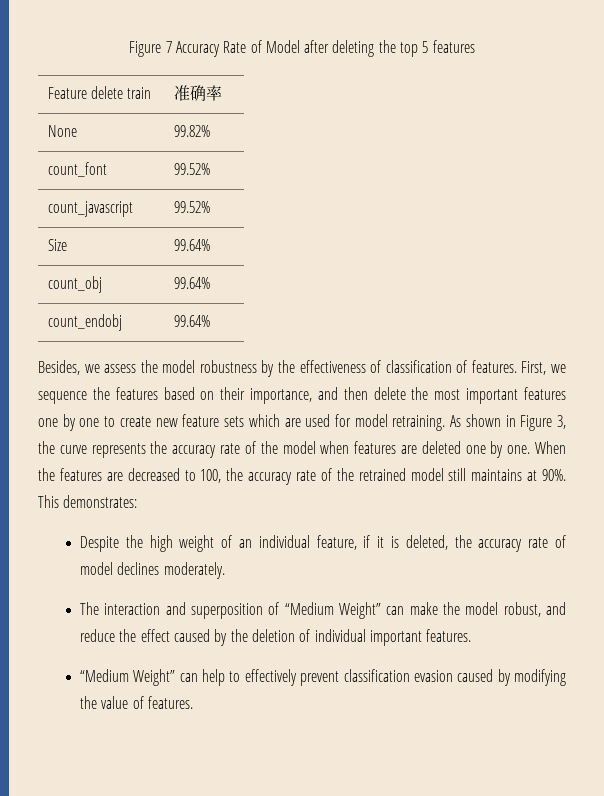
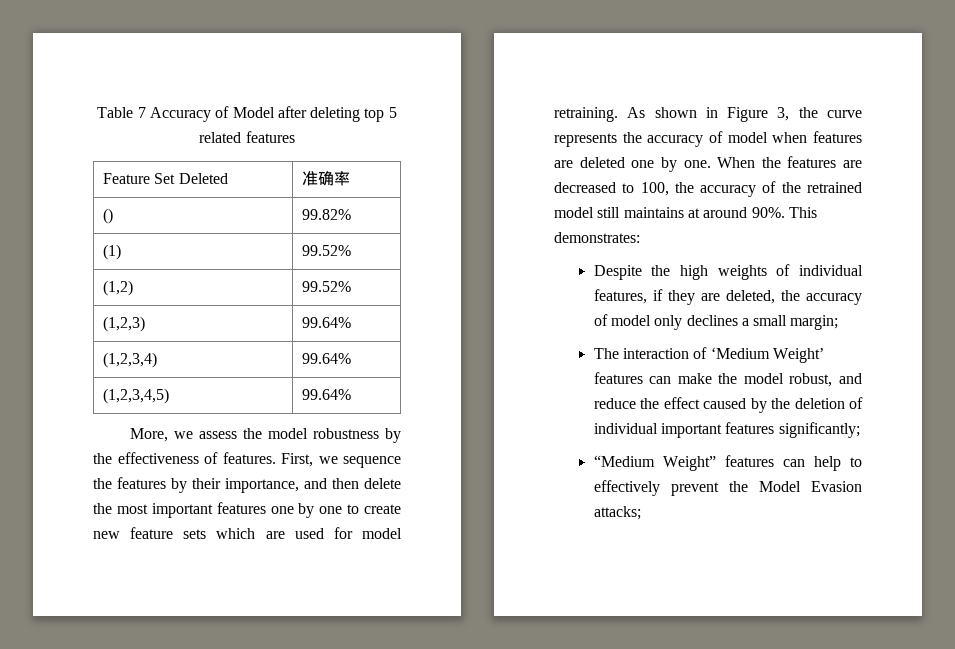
- Figure 7 Accuracy Rate of Model after deleting the top 5 features
+ Table 7 Accuracy of Model after deleting top 5 related features
- Feature delete train | 准确率
+ Feature Set Deleted | 准确率
- None | 99.82%
+ () | 99.82%
- count_font | 99.52%
- count_javascript | 99.52%
- Size | 99.64%
- count_obj | 99.64%
- count_endobj | 99.64%
- Besides, we assess the model robustness by the effectiveness of classification of features.
+ (1) | 99.52%
+ (1,2) | 99.52%
+ (1,2,3) | 99.64%
+ (1,2,3,4) | 99.64%
+ (1,2,3,4,5) | 99.64%
+ More, we assess the model robustness by the effectiveness of features.
- First, we sequence the features based on their importance, and then delete the most important features one by one to create new feature sets which are used for model retraining.
+ First, we sequence the features by their importance, and then delete the most important features one by one to create new feature sets which are used for model retraining.
- As shown in Figure 3, the curve represents the accuracy rate of the model when features are deleted one by one.
+ As shown in Figure 3, the curve represents the accuracy of model when features are deleted one by one.
- When the features are decreased to 100, the accuracy rate of the retrained model still maintains at 90%.
+ When the features are decreased to 100, the accuracy of the retrained model still maintains at around 90%.
- Despite the high weight of an individual feature, if it is deleted, the accuracy rate of model declines moderately.
- The interaction and superposition of “Medium Weight” can make the model robust, and reduce the effect caused by the deletion of individual important features.
- “Medium Weight” can help to effectively prevent classification evasion caused by modifying the value of features.
+ Despite the high weights of individual features, if they are deleted, the accuracy of model only declines a small margin;
+ The interaction of ‘Medium Weight’ features can make the model robust, and reduce the effect caused by the deletion of individual important features significantly;
+ “Medium Weight” features can help to effectively prevent the Model Evasion attacks;

